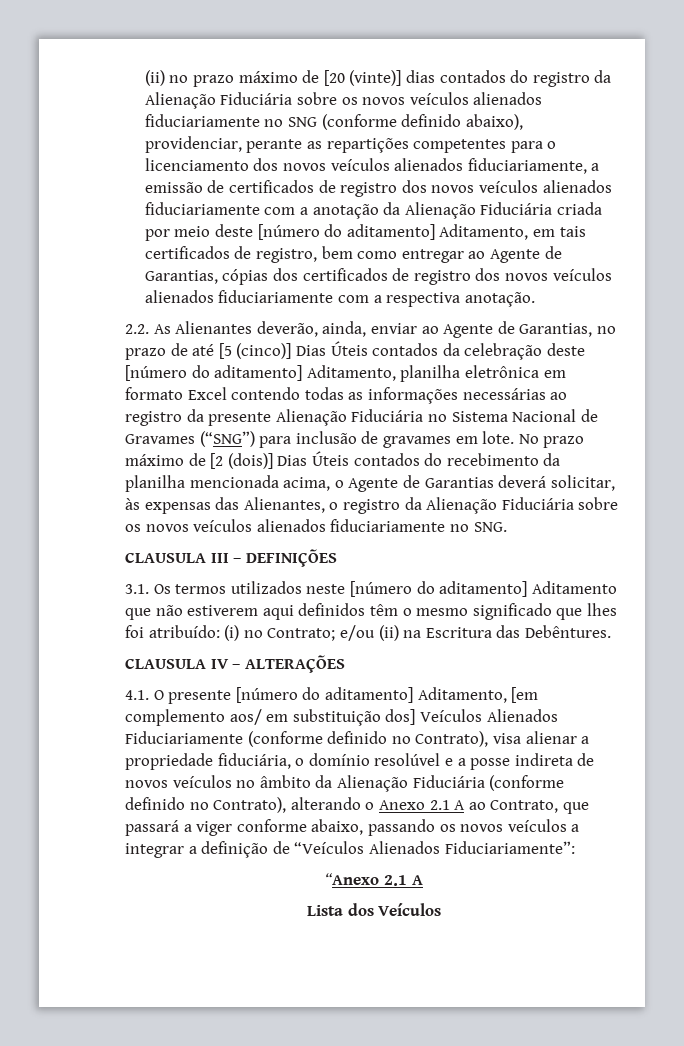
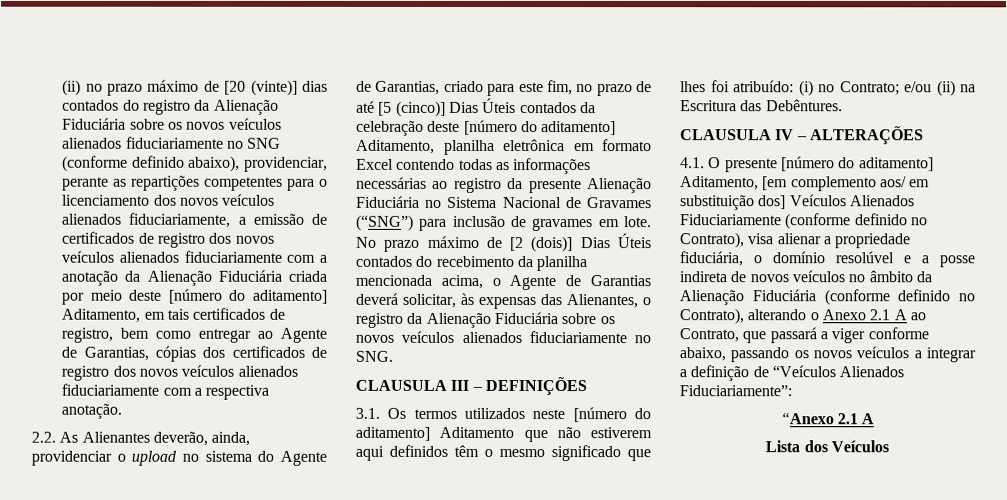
- 2.2. As Alienantes deverão, ainda, enviar ao Agente de Garantias, no prazo de até [5 (cinco)] Dias Úteis contados da celebração deste [número do aditamento] Aditamento, planilha eletrônica em formato Excel contendo todas as informações necessárias ao registro da presente Alienação Fiduciária no Sistema Nacional de Gravames (“SNG”) para inclusão de gravames em lote.
+ 2.2. As Alienantes deverão, ainda, providenciar o upload no sistema do Agente de Garantias, criado para este fim, no prazo de até [5 (cinco)] Dias Úteis contados da celebração deste [número do aditamento] Aditamento, planilha eletrônica em formato Excel contendo todas as informações necessárias ao registro da presente Alienação Fiduciária no Sistema Nacional de Gravames (“SNG”) para inclusão de gravames em lote.

